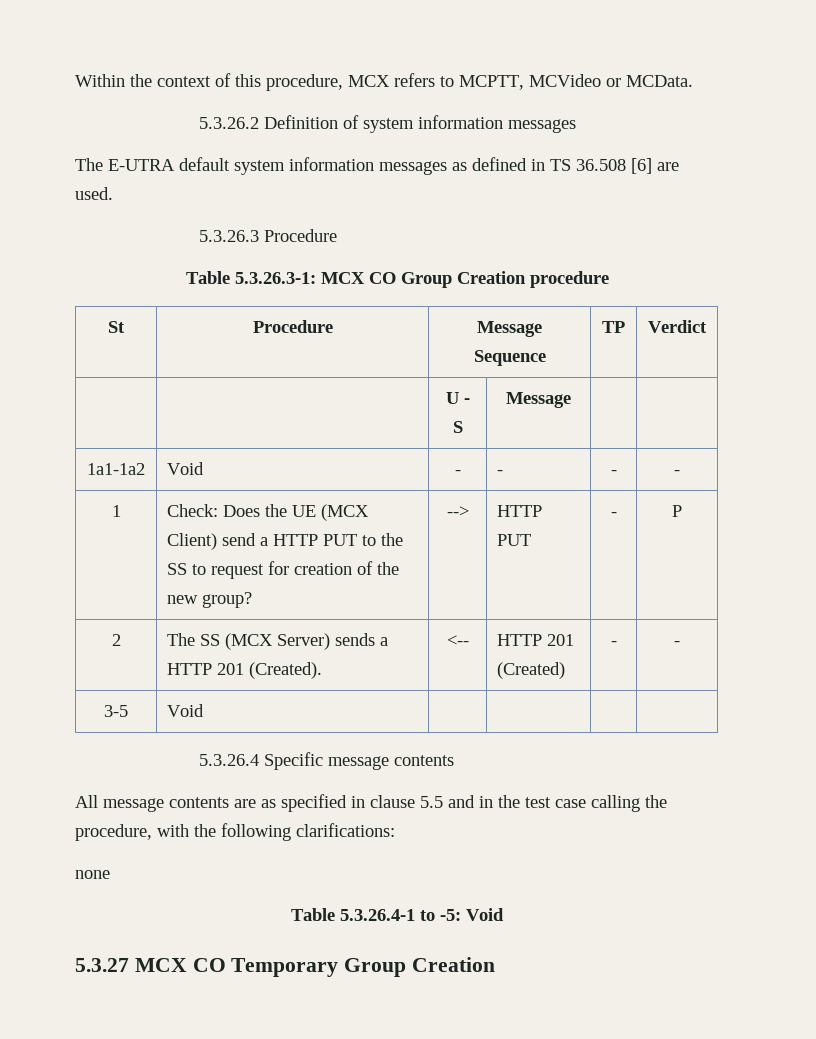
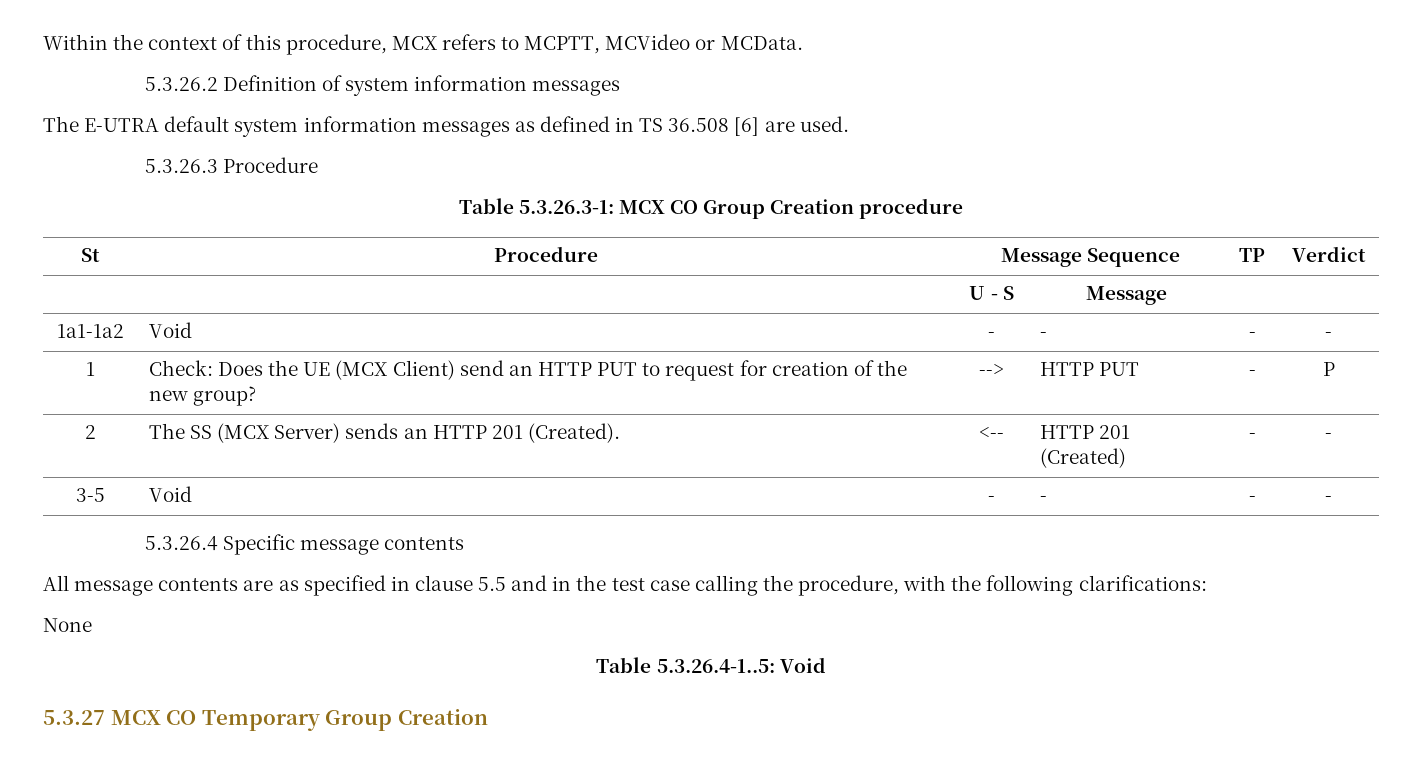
- 1 | Check: Does the UE (MCX Client) send a HTTP PUT to the SS to request for creation of the new group? | --> | HTTP PUT | - | P
+ 1 | Check: Does the UE (MCX Client) send an HTTP PUT to request for creation of the new group? | --> | HTTP PUT | - | P
- 2 | The SS (MCX Server) sends a HTTP 201 (Created). | <-- | HTTP 201 (Created) | - | -
+ 2 | The SS (MCX Server) sends an HTTP 201 (Created). | <-- | HTTP 201 (Created) | - | -
- 3-5 | Void | | | |
+ 3-5 | Void | - | - | - | -
- none
- Table 5.3.26.4-1 to -5: Void
+ None
+ Table 5.3.26.4-1..5: Void

